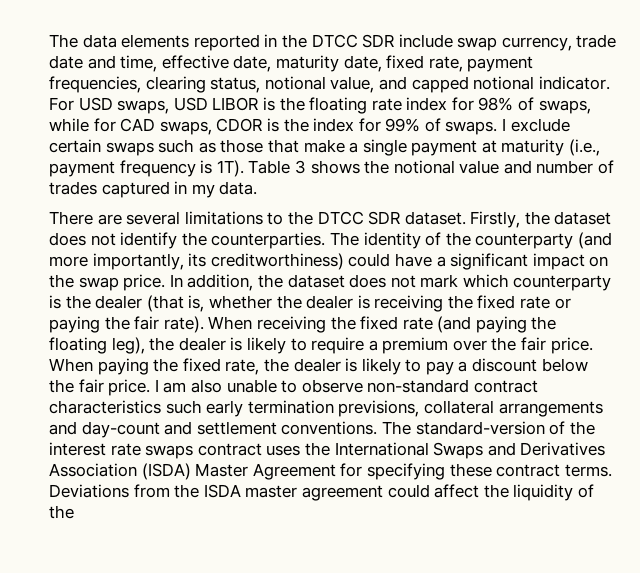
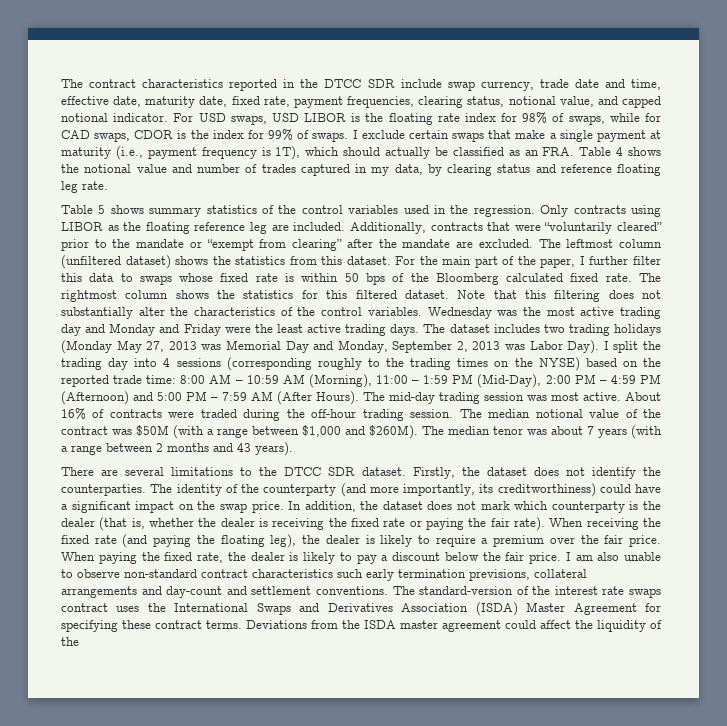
- The data elements reported in the DTCC SDR include swap currency, trade date and time, effective date, maturity date, fixed rate, payment frequencies, clearing status, notional value, and capped notional indicator.
+ The contract characteristics reported in the DTCC SDR include swap currency, trade date and time, effective date, maturity date, fixed rate, payment frequencies, clearing status, notional value, and capped notional indicator.
- I exclude certain swaps such as those that make a single payment at maturity (i.e., payment frequency is 1T). Table 3 shows the notional value and number of trades captured in my data.
+ I exclude certain swaps that make a single payment at maturity (i.e., payment frequency is 1T), which should actually be classified as an FRA. Table 4 shows the notional value and number of trades captured in my data, by clearing status and reference floating leg rate.
+ Table 5 shows summary statistics of the control variables used in the regression. Only contracts using LIBOR as the floating reference leg are included. Additionally, contracts that were “voluntarily cleared” prior to the mandate or “exempt from clearing” after the mandate are excluded. The leftmost column (unfiltered dataset) shows the statistics from this dataset. For the main part of the paper, I further filter this data to swaps whose fixed rate is within 50 bps of the Bloomberg calculated fixed rate. The rightmost column shows the statistics for this filtered dataset. Note that this filtering does not substantially alter the characteristics of the control variables. Wednesday was the most active trading day and Monday and Friday were the least active trading days. The dataset includes two trading holidays (Monday May 27, 2013 was Memorial Day and Monday, September 2, 2013 was Labor Day). I split the trading day into 4 sessions (corresponding roughly to the trading times on the NYSE) based on the reported trade time: 8:00 AM – 10:59 AM (Morning), 11:00 – 1:59 PM (Mid-Day), 2:00 PM – 4:59 PM (Afternoon) and 5:00 PM – 7:59 AM (After Hours). The mid-day trading session was most active. About 16% of contracts were traded during the off-hour trading session. The median notional value of the contract was $50M (with a range between $1,000 and $260M). The median tenor was about 7 years (with a range between 2 months and 43 years).

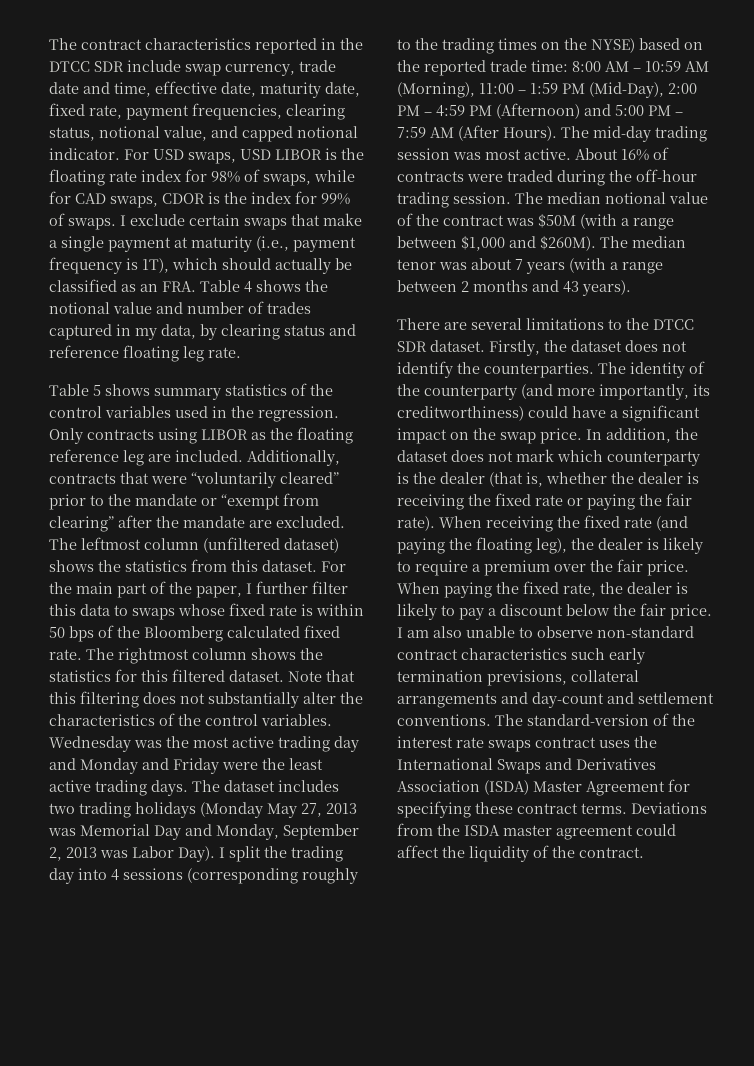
- Deviations from the ISDA master agreement could affect the liquidity of the
+ Deviations from the ISDA master agreement could affect the liquidity of the contract.

